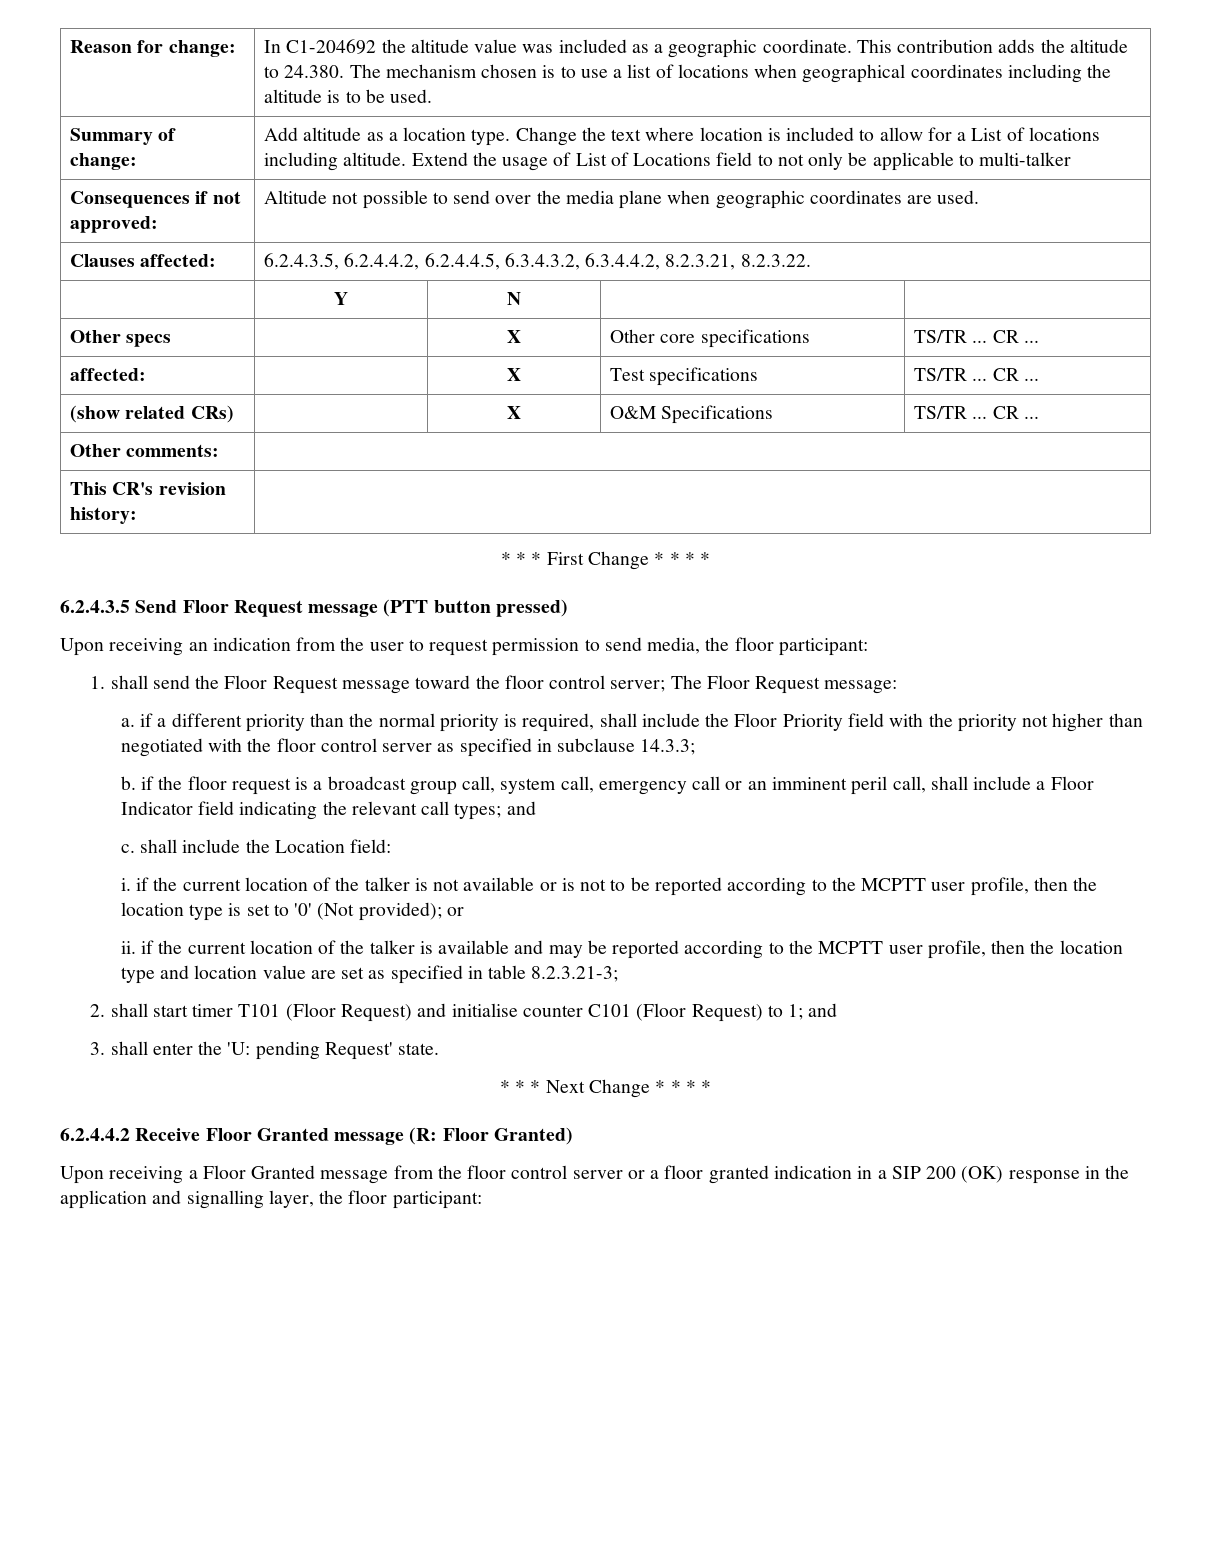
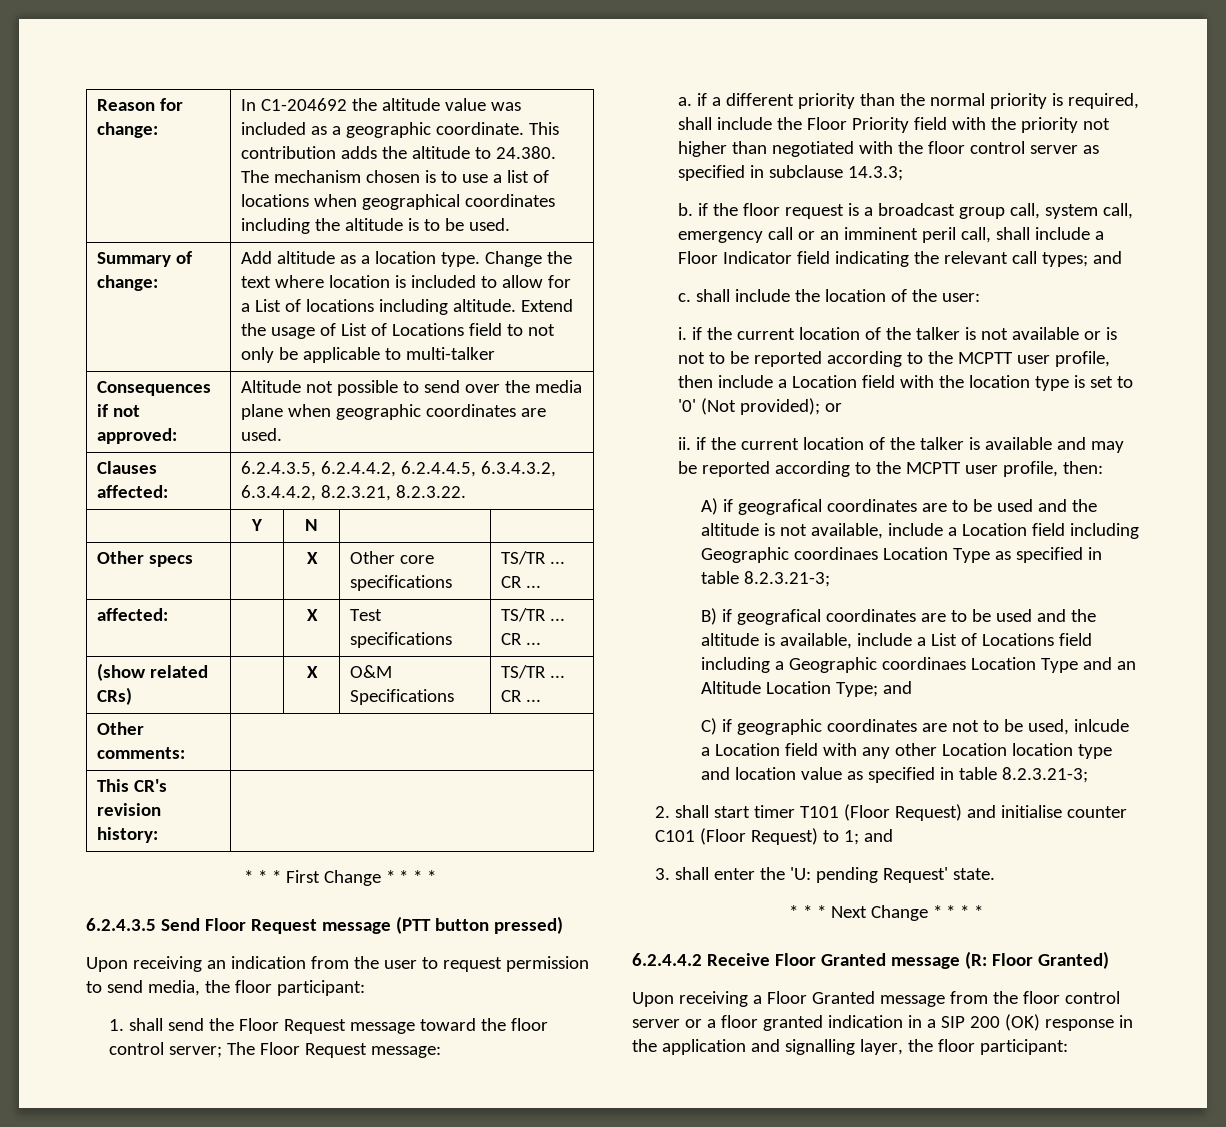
- c. shall include the Location field:
+ c. shall include the location of the user:
- i. if the current location of the talker is not available or is not to be reported according to the MCPTT user profile, then the location type is set to '0' (Not provided); or
+ i. if the current location of the talker is not available or is not to be reported according to the MCPTT user profile, then include a Location field with the location type is set to '0' (Not provided); or
- ii. if the current location of the talker is available and may be reported according to the MCPTT user profile, then the location type and location value are set as specified in table 8.2.3.21-3;
+ ii. if the current location of the talker is available and may be reported according to the MCPTT user profile, then:
+ A) if geografical coordinates are to be used and the altitude is not available, include a Location field including Geographic coordinaes Location Type as specified in table 8.2.3.21-3;
+ B) if geografical coordinates are to be used and the altitude is available, include a List of Locations field including a Geographic coordinaes Location Type and an Altitude Location Type; and
+ C) if geographic coordinates are not to be used, inlcude a Location field with any other Location location type and location value as specified in table 8.2.3.21-3;

